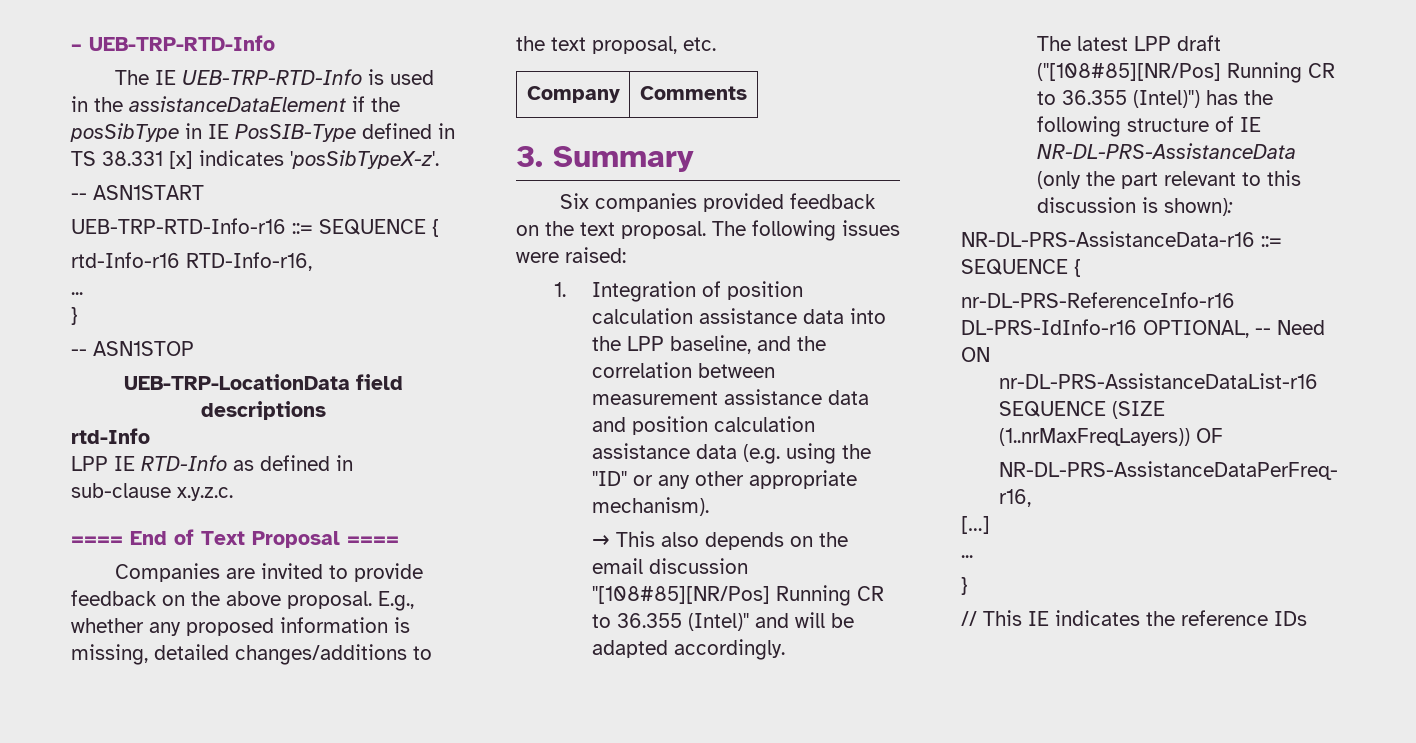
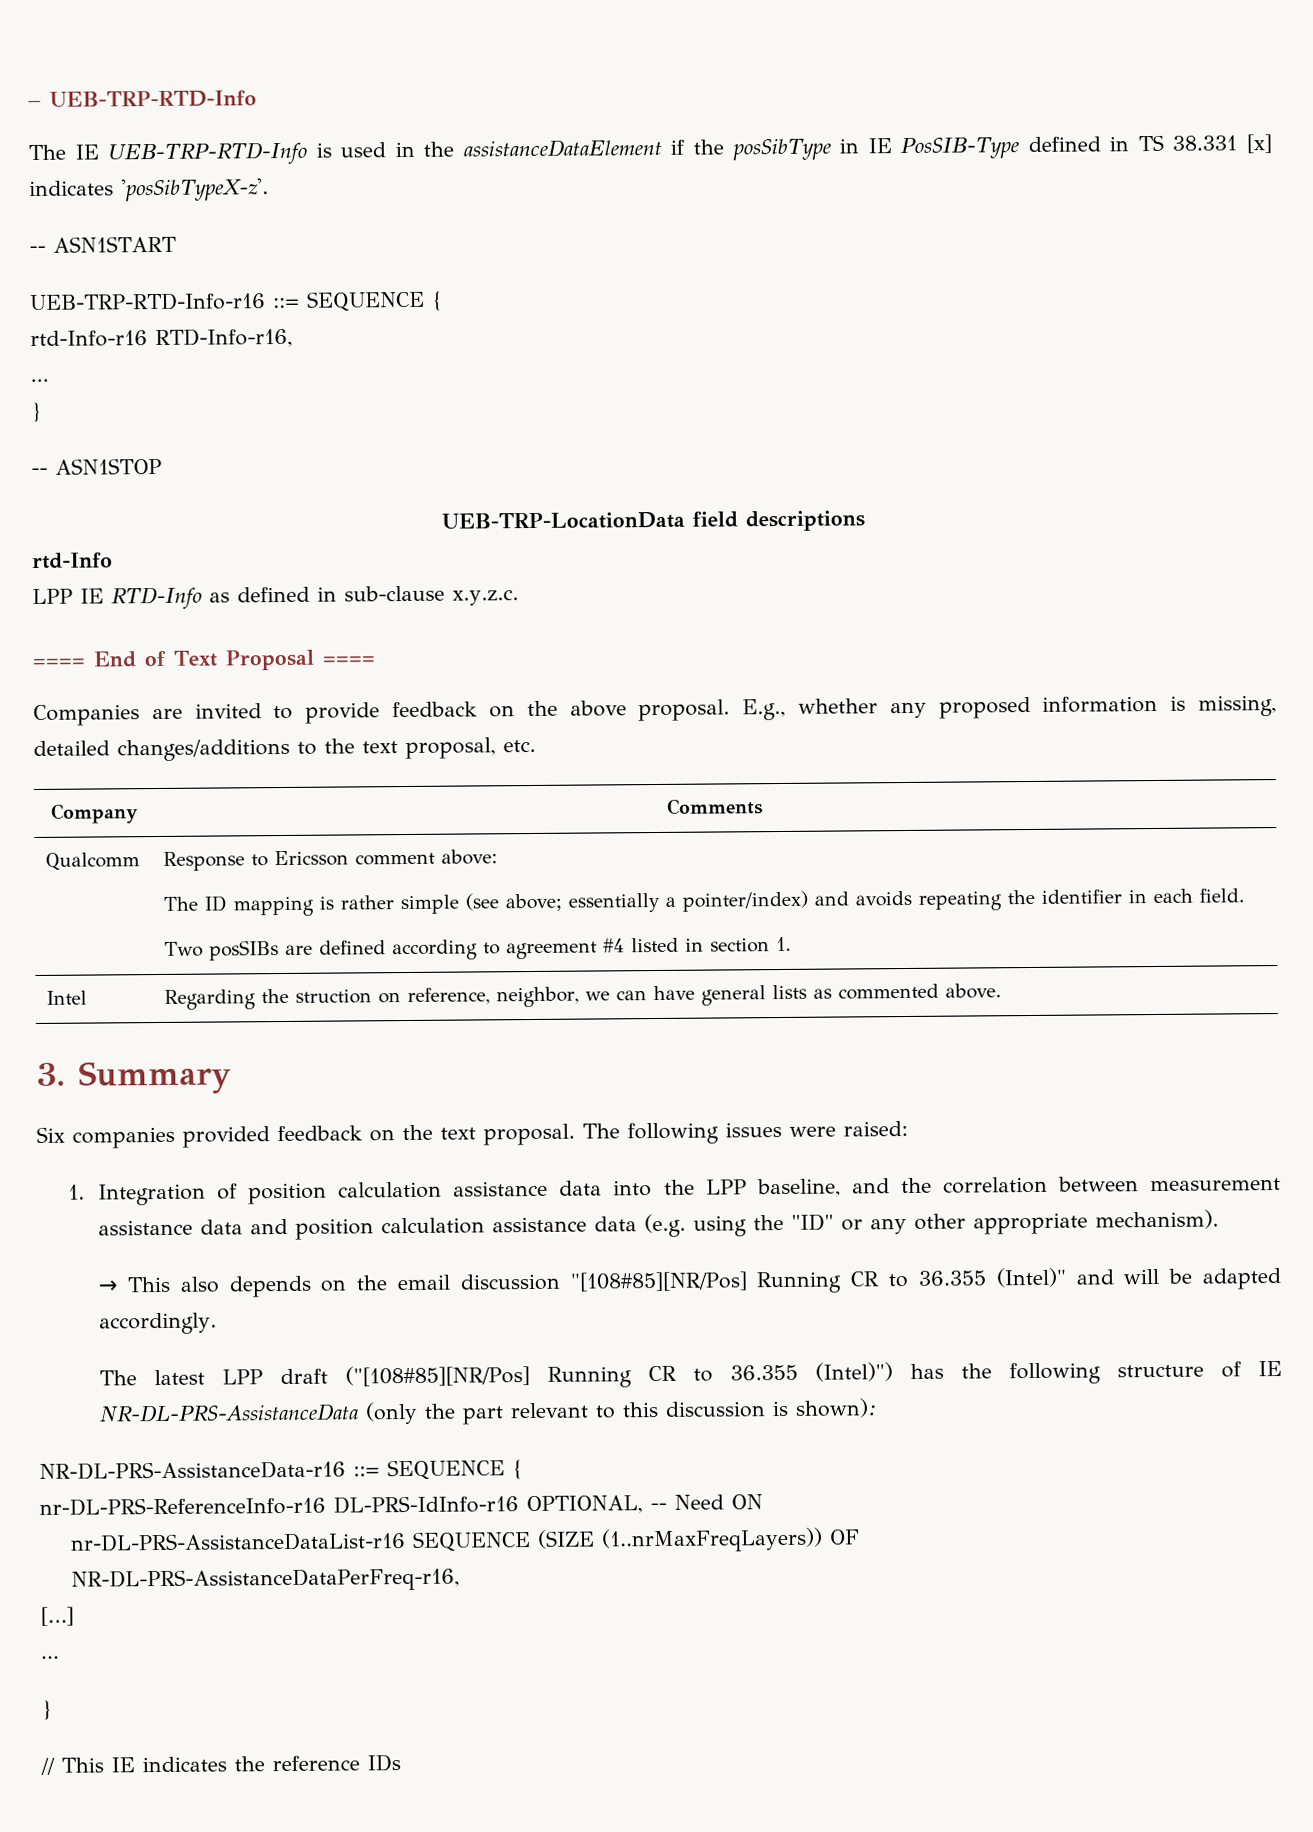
+ Qualcomm | Response to Ericsson comment above:
+ The ID mapping is rather simple (see above; essentially a pointer/index) and avoids repeating the identifier in each field.
+ Two posSIBs are defined according to agreement #4 listed in section 1.
+ Intel | Regarding the struction on reference, neighbor, we can have general lists as commented above.

